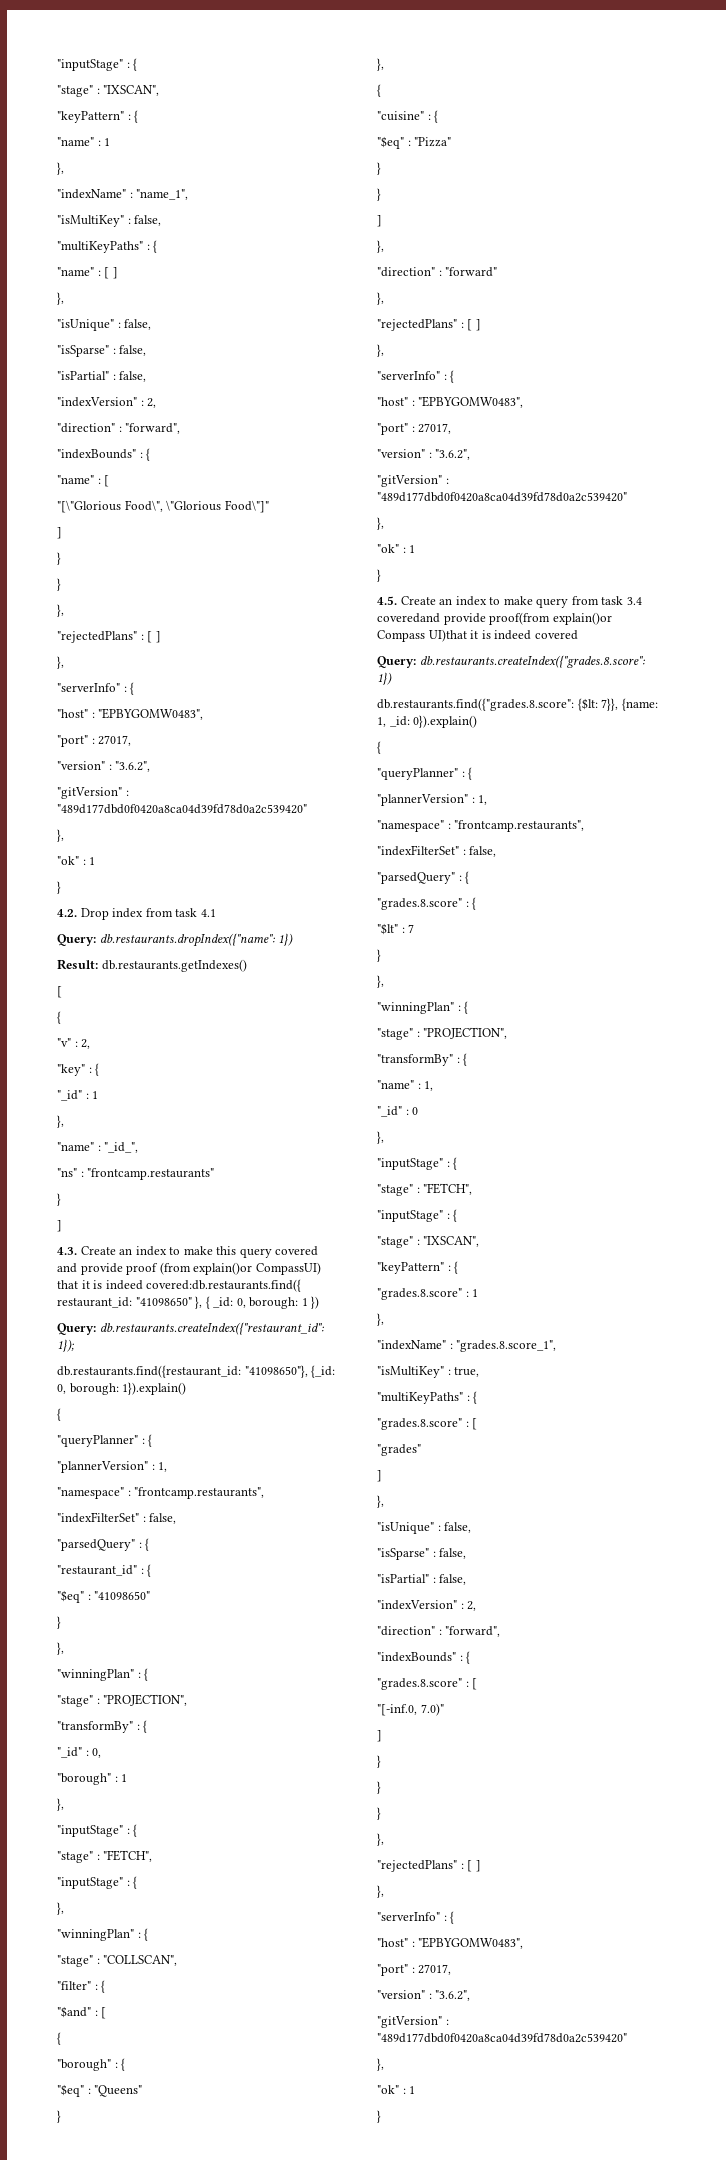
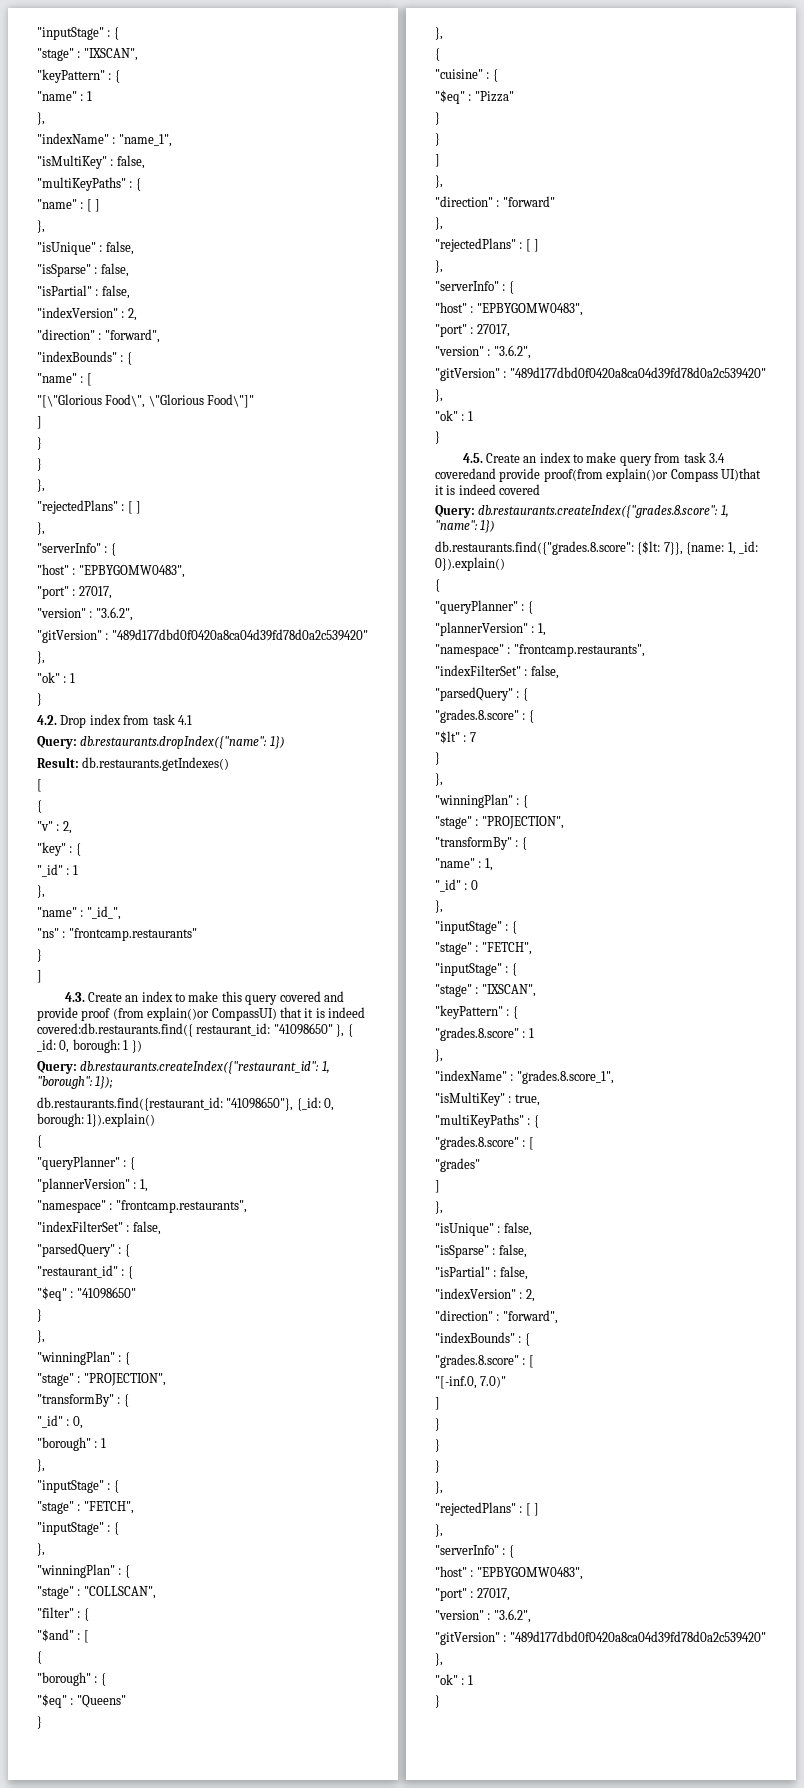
- Query: db.restaurants.createIndex({"restaurant_id": 1});
+ Query: db.restaurants.createIndex({"restaurant_id": 1, "borough": 1});
- Query: db.restaurants.createIndex({"grades.8.score": 1})
+ Query: db.restaurants.createIndex({"grades.8.score": 1, "name": 1})

